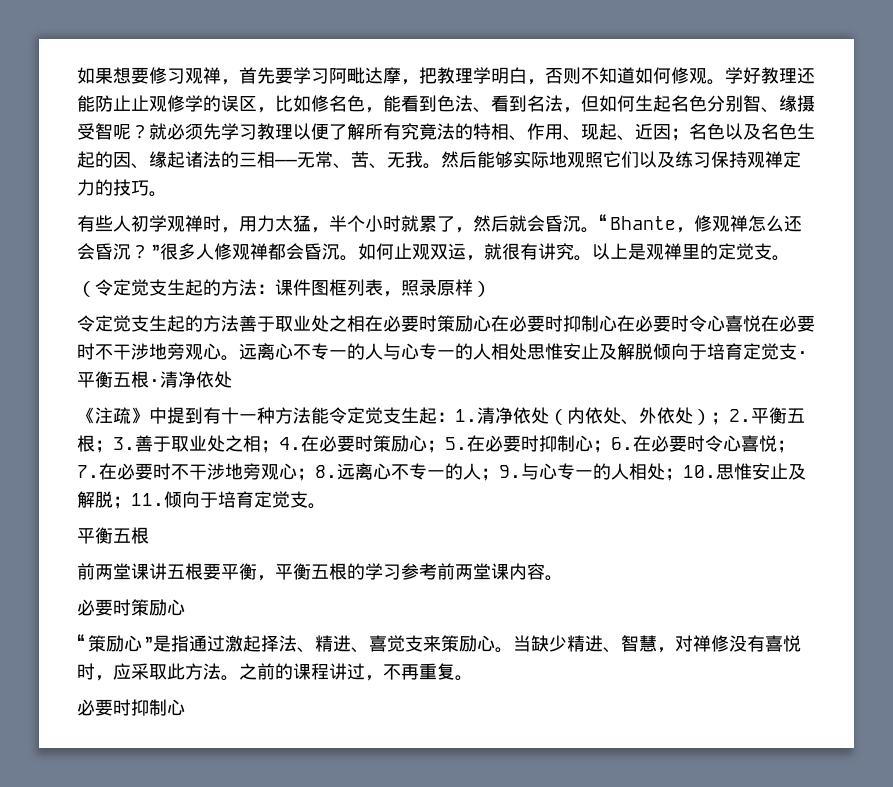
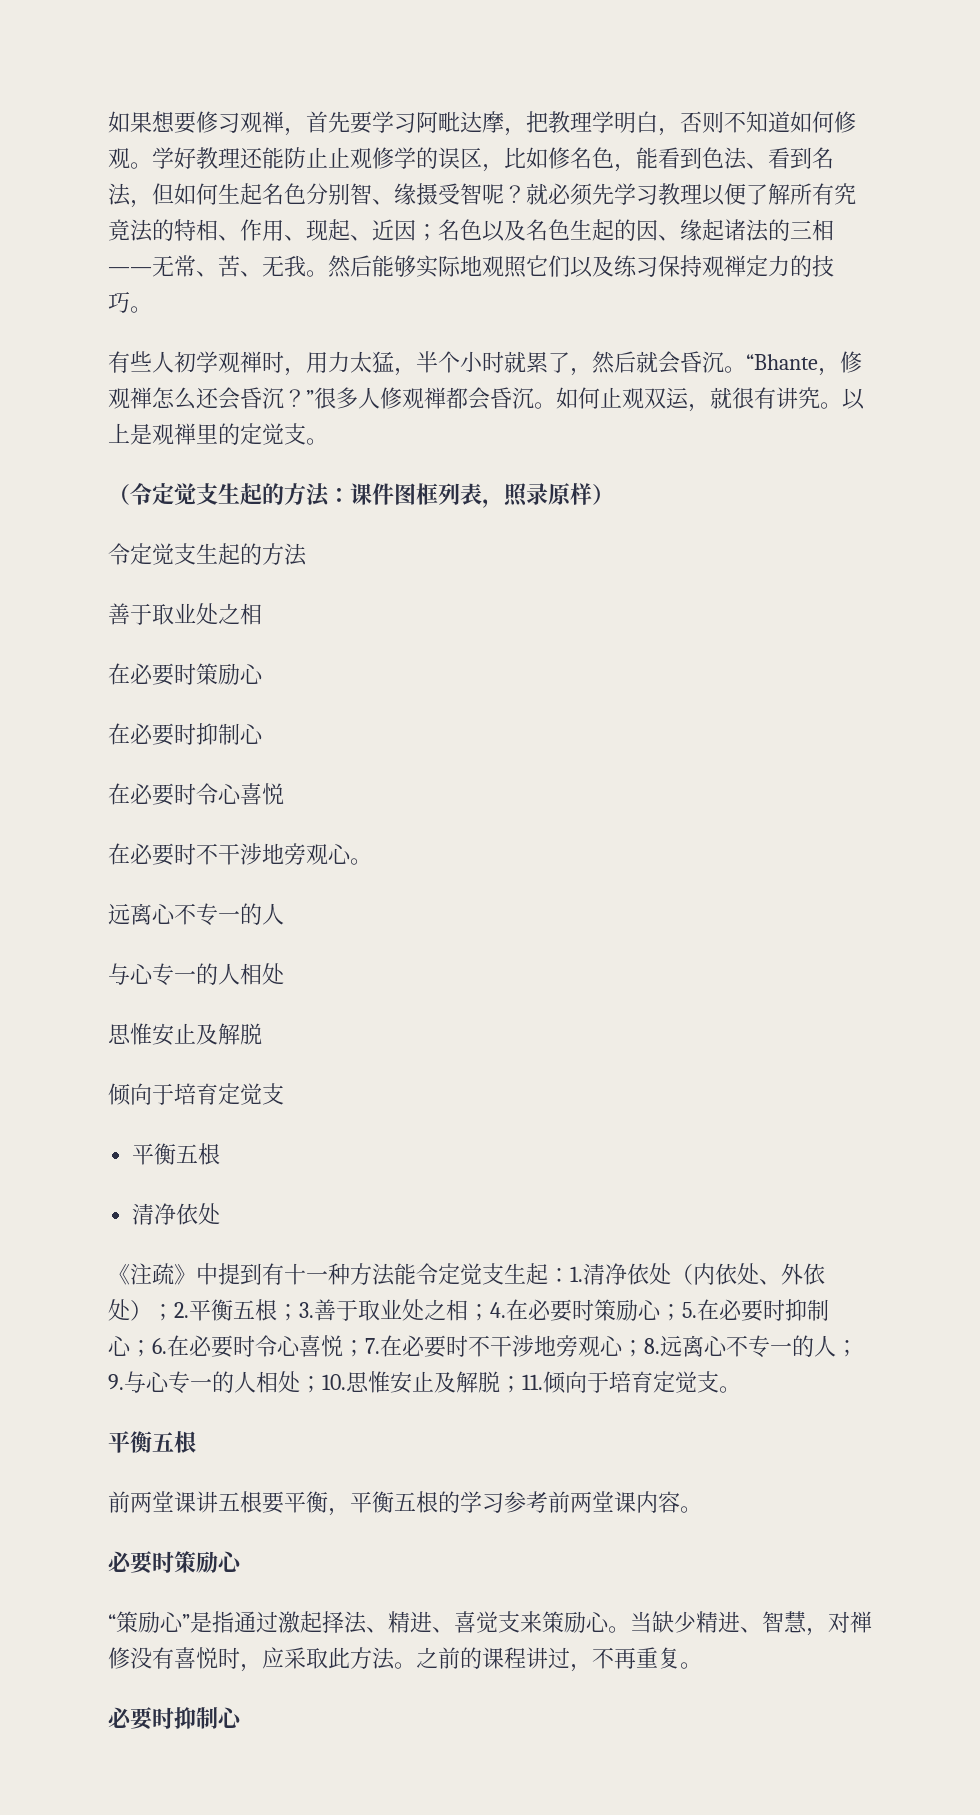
  （令定觉支生起的方法：课件图框列表，照录原样）
- 令定觉支生起的方法善于取业处之相在必要时策励心在必要时抑制心在必要时令心喜悦在必要时不干涉地旁观心。远离心不专一的人与心专一的人相处思惟安止及解脱倾向于培育定觉支·平衡五根·清净依处
+ 令定觉支生起的方法
+ 善于取业处之相
+ 在必要时策励心
+ 在必要时抑制心
+ 在必要时令心喜悦
+ 在必要时不干涉地旁观心。
+ 远离心不专一的人
+ 与心专一的人相处
+ 思惟安止及解脱
+ 倾向于培育定觉支
+ 平衡五根
+ 清净依处

